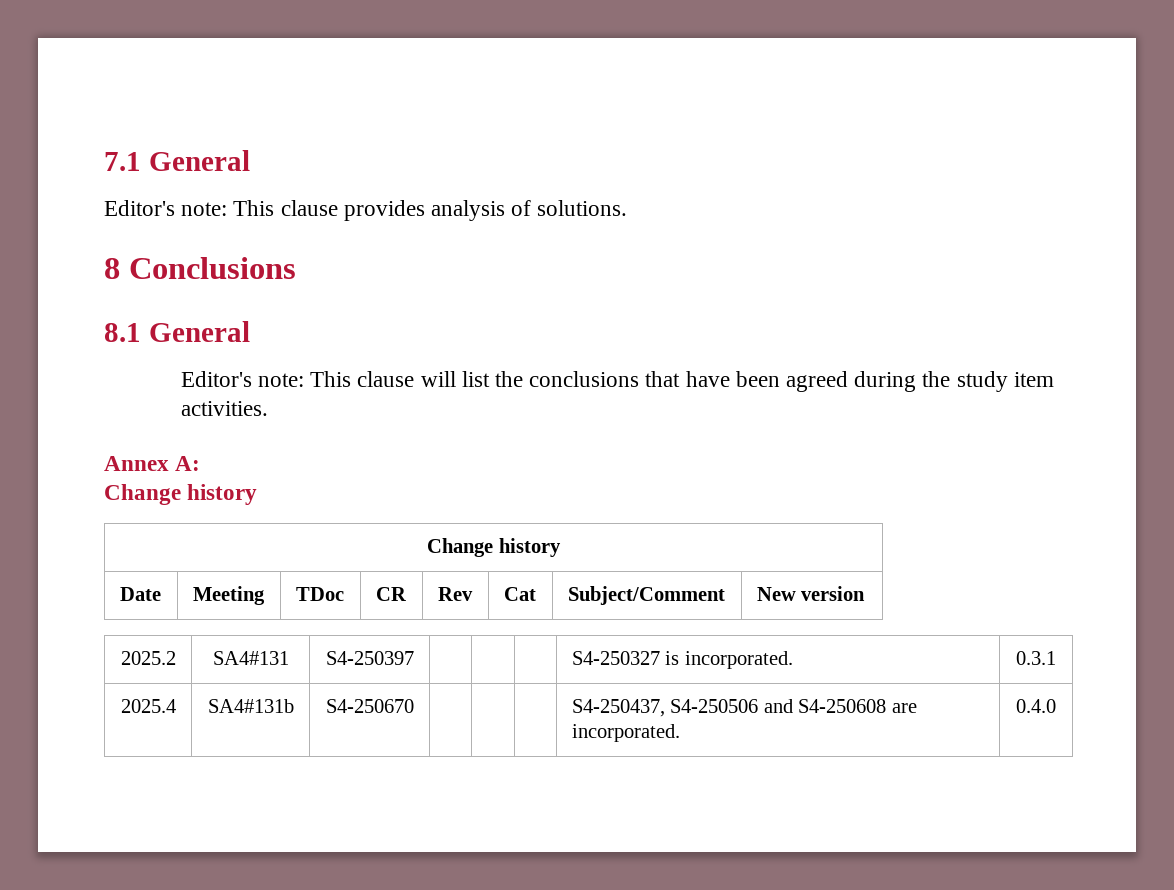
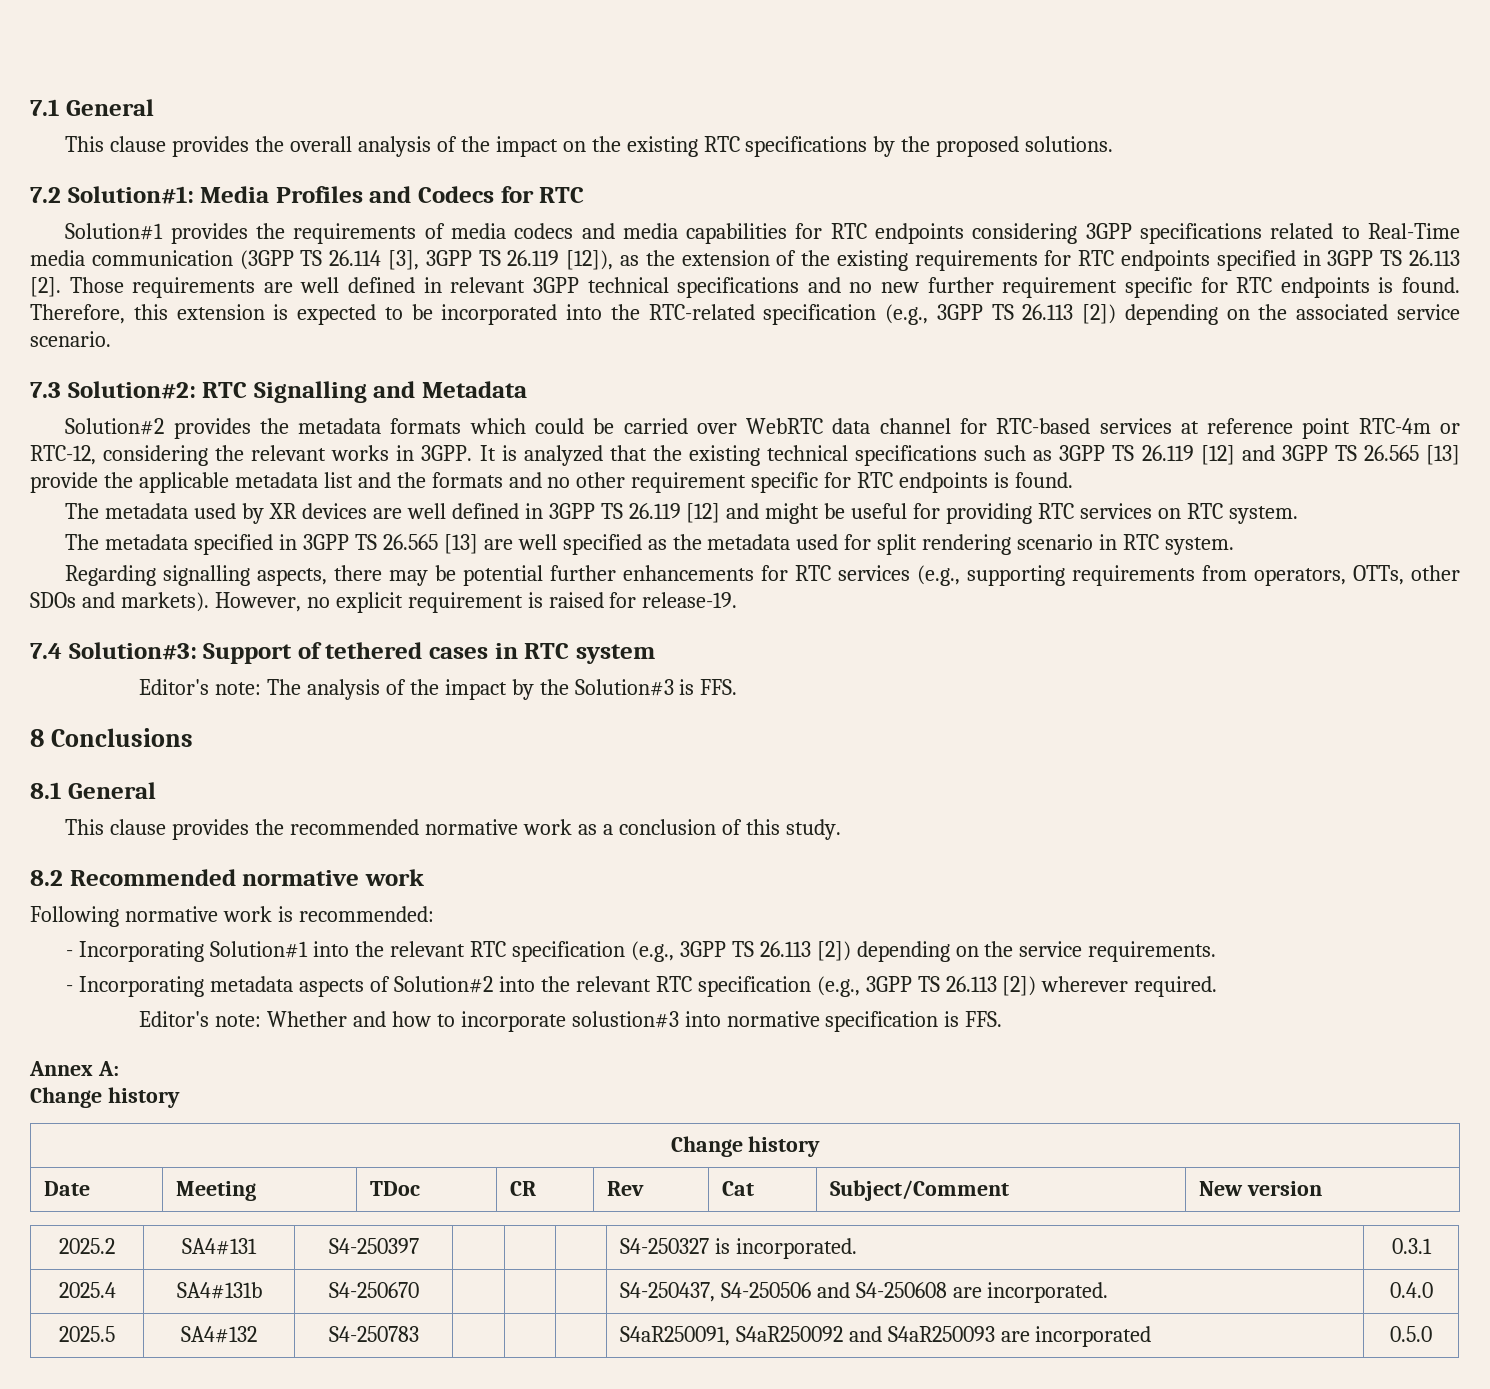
- Editor's note: This clause provides analysis of solutions.
+ This clause provides the overall analysis of the impact on the existing RTC specifications by the proposed solutions.
+ 7.2 Solution#1: Media Profiles and Codecs for RTC
+ Solution#1 provides the requirements of media codecs and media capabilities for RTC endpoints considering 3GPP specifications related to Real-Time media communication (3GPP TS 26.114 [3], 3GPP TS 26.119 [12]), as the extension of the existing requirements for RTC endpoints specified in 3GPP TS 26.113 [2]. Those requirements are well defined in relevant 3GPP technical specifications and no new further requirement specific for RTC endpoints is found. Therefore, this extension is expected to be incorporated into the RTC-related specification (e.g., 3GPP TS 26.113 [2]) depending on the associated service scenario.
+ 7.3 Solution#2: RTC Signalling and Metadata
+ Solution#2 provides the metadata formats which could be carried over WebRTC data channel for RTC-based services at reference point RTC-4m or RTC-12, considering the relevant works in 3GPP. It is analyzed that the existing technical specifications such as 3GPP TS 26.119 [12] and 3GPP TS 26.565 [13] provide the applicable metadata list and the formats and no other requirement specific for RTC endpoints is found.
+ The metadata used by XR devices are well defined in 3GPP TS 26.119 [12] and might be useful for providing RTC services on RTC system.
+ The metadata specified in 3GPP TS 26.565 [13] are well specified as the metadata used for split rendering scenario in RTC system.
+ Regarding signalling aspects, there may be potential further enhancements for RTC services (e.g., supporting requirements from operators, OTTs, other SDOs and markets). However, no explicit requirement is raised for release-19.
+ 7.4 Solution#3: Support of tethered cases in RTC system
+ Editor's note: The analysis of the impact by the Solution#3 is FFS.
  8 Conclusions
  8.1 General
- Editor's note: This clause will list the conclusions that have been agreed during the study item activities.
+ This clause provides the recommended normative work as a conclusion of this study.
+ 8.2 Recommended normative work
+ Following normative work is recommended:
+ - Incorporating Solution#1 into the relevant RTC specification (e.g., 3GPP TS 26.113 [2]) depending on the service requirements.
+ - Incorporating metadata aspects of Solution#2 into the relevant RTC specification (e.g., 3GPP TS 26.113 [2]) wherever required.
+ Editor's note: Whether and how to incorporate solustion#3 into normative specification is FFS.
+ 2025.5 | SA4#132 | S4-250783 | | | | S4aR250091, S4aR250092 and S4aR250093 are incorporated | 0.5.0

